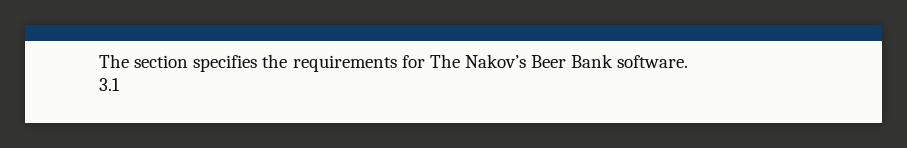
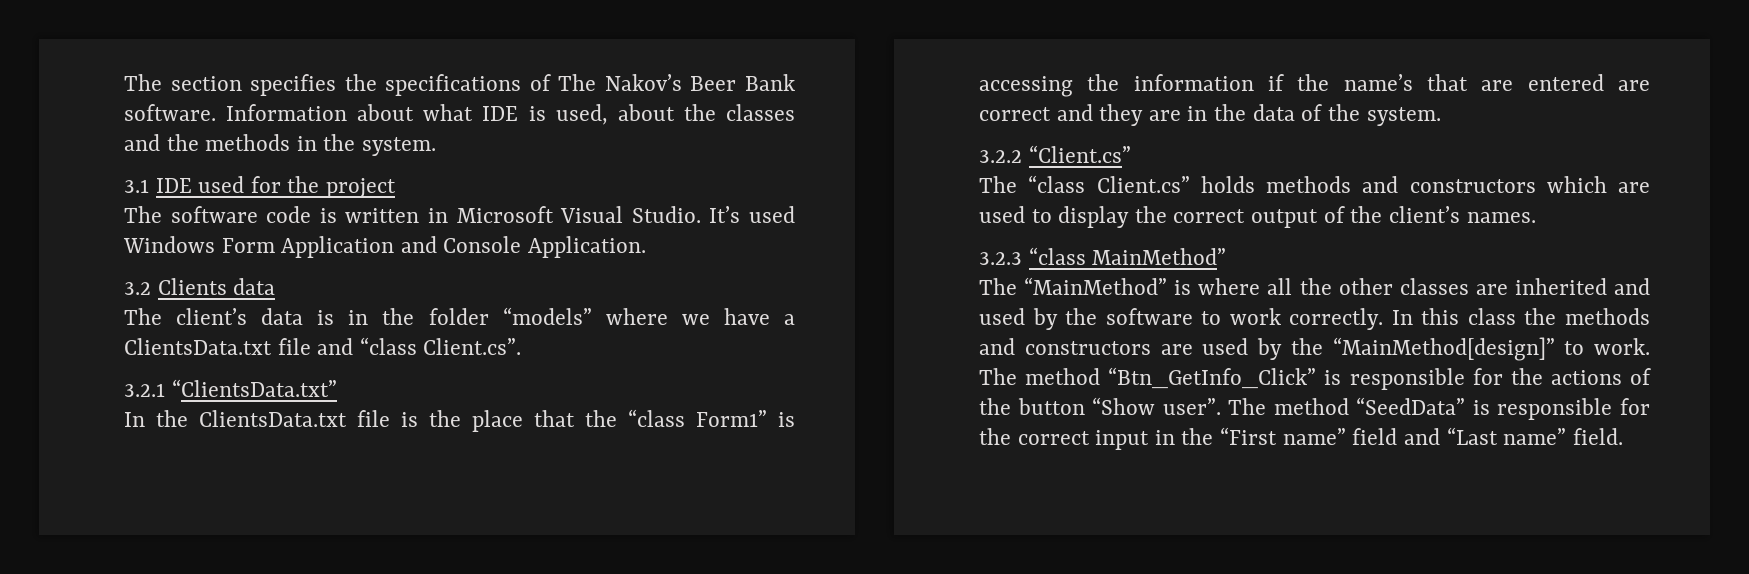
- The section specifies the requirements for The Nakov’s Beer Bank software.
- 3.1
+ The section specifies the specifications of The Nakov’s Beer Bank software. Information about what IDE is used, about the classes and the methods in the system.
+ 3.1 IDE used for the project
+ The software code is written in Microsoft Visual Studio. It’s used Windows Form Application and Console Application.
+ 3.2 Clients data
+ The client’s data is in the folder “models” where we have a ClientsData.txt file and “class Client.cs”.
+ 3.2.1 “ClientsData.txt”
+ In the ClientsData.txt file is the place that the “class Form1” is accessing the information if the name’s that are entered are correct and they are in the data of the system.
+ 3.2.2 “Client.cs”
+ The “class Client.cs” holds methods and constructors which are used to display the correct output of the client’s names.
+ 3.2.3 “class MainMethod”
+ The “MainMethod” is where all the other classes are inherited and used by the software to work correctly. In this class the methods and constructors are used by the “MainMethod[design]” to work. The method “Btn_GetInfo_Click” is responsible for the actions of the button “Show user”. The method “SeedData” is responsible for the correct input in the “First name” field and “Last name” field.

